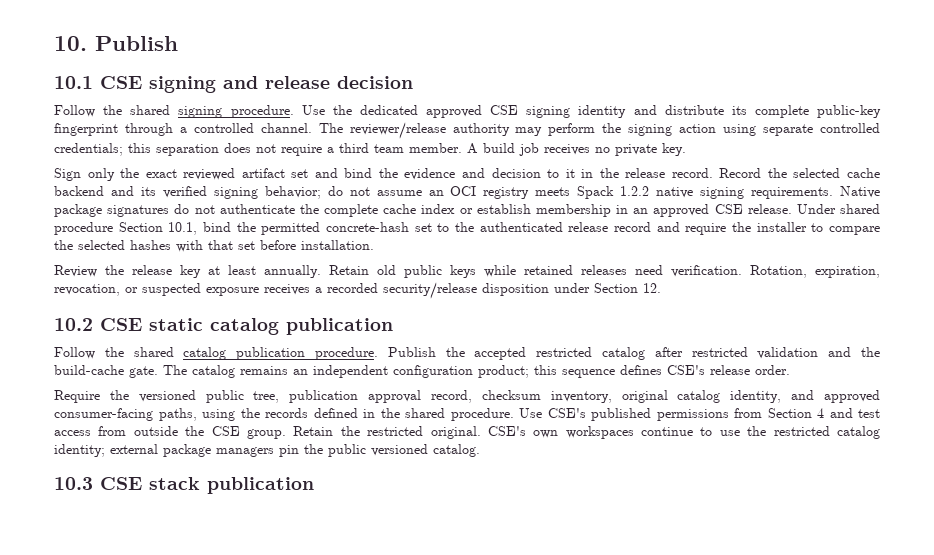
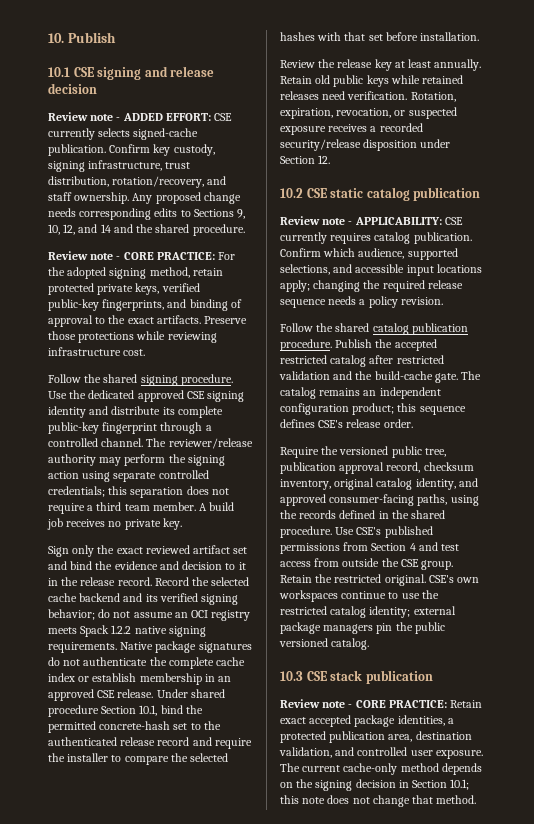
+ Review note - ADDED EFFORT: CSE currently selects signed-cache publication. Confirm key custody, signing infrastructure, trust distribution, rotation/recovery, and staff ownership. Any proposed change needs corresponding edits to Sections 9, 10, 12, and 14 and the shared procedure.
+ Review note - CORE PRACTICE: For the adopted signing method, retain protected private keys, verified public-key fingerprints, and binding of approval to the exact artifacts. Preserve those protections while reviewing infrastructure cost.
+ Review note - APPLICABILITY: CSE currently requires catalog publication. Confirm which audience, supported selections, and accessible input locations apply; changing the required release sequence needs a policy revision.
+ Review note - CORE PRACTICE: Retain exact accepted package identities, a protected publication area, destination validation, and controlled user exposure. The current cache-only method depends on the signing decision in Section 10.1; this note does not change that method.

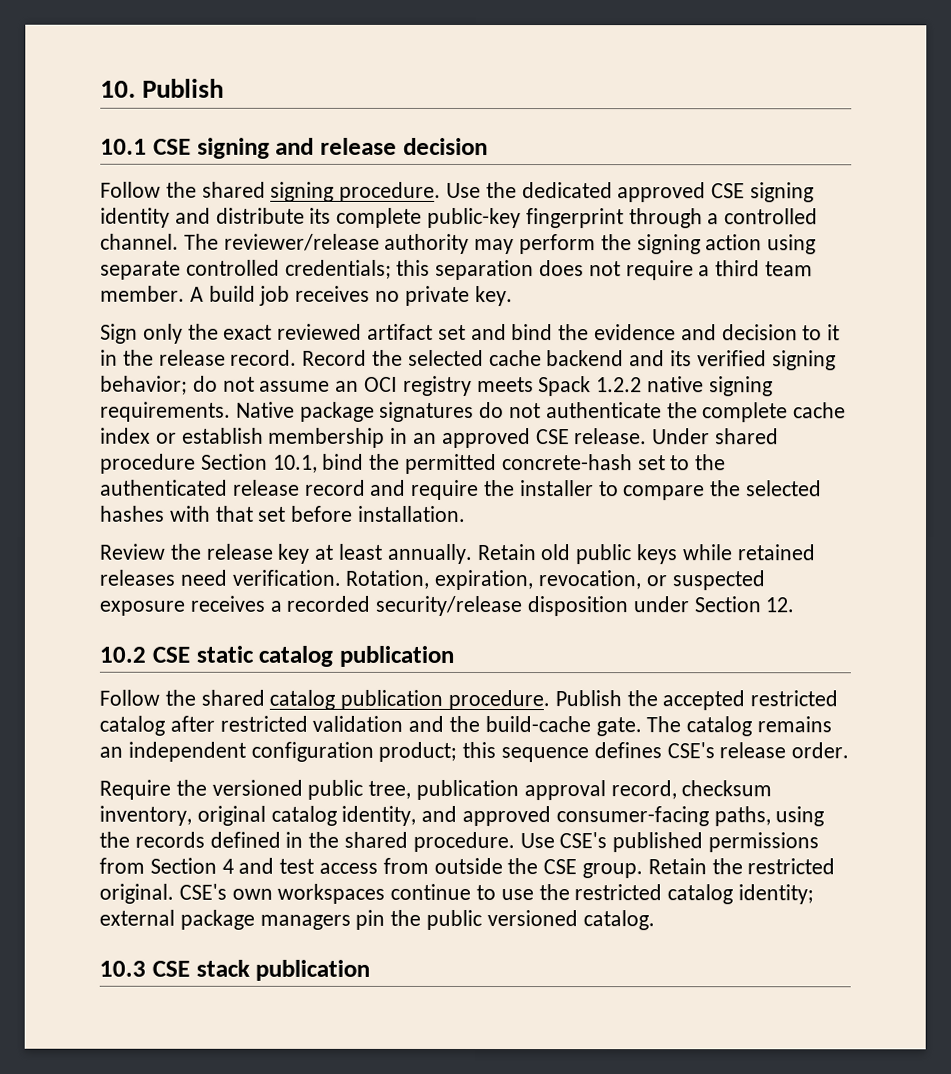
- Review note - ADDED EFFORT: CSE currently selects signed-cache publication. Confirm key custody, signing infrastructure, trust distribution, rotation/recovery, and staff ownership. Any proposed change needs corresponding edits to Sections 9, 10, 12, and 14 and the shared procedure.
- Review note - CORE PRACTICE: For the adopted signing method, retain protected private keys, verified public-key fingerprints, and binding of approval to the exact artifacts. Preserve those protections while reviewing infrastructure cost.
- Review note - APPLICABILITY: CSE currently requires catalog publication. Confirm which audience, supported selections, and accessible input locations apply; changing the required release sequence needs a policy revision.
- Review note - CORE PRACTICE: Retain exact accepted package identities, a protected publication area, destination validation, and controlled user exposure. The current cache-only method depends on the signing decision in Section 10.1; this note does not change that method.

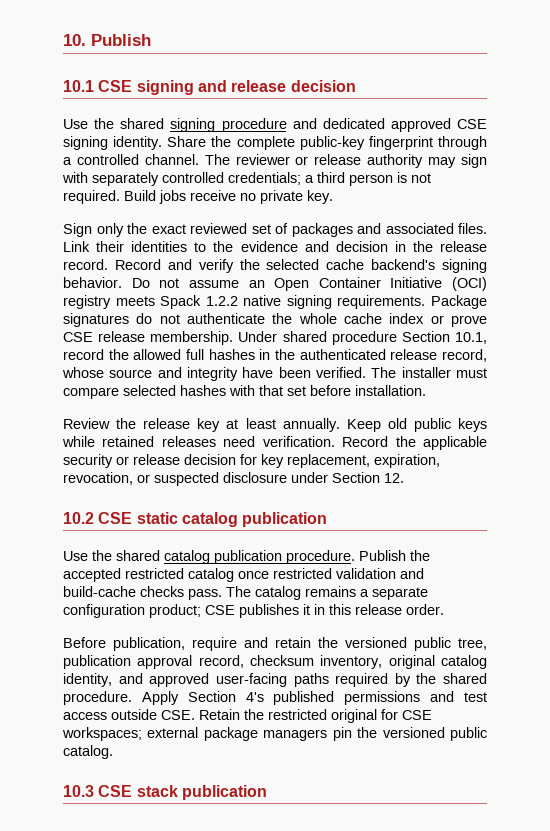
- Follow the shared signing procedure. Use the dedicated approved CSE signing identity and distribute its complete public-key fingerprint through a controlled channel.
+ Use the shared signing procedure and dedicated approved CSE signing identity. Share the complete public-key fingerprint through a controlled channel.
- The reviewer/release authority may perform the signing action using separate controlled credentials; this separation does not require a third team member. A build job receives no private key.
+ The reviewer or release authority may sign with separately controlled credentials; a third person is not required. Build jobs receive no private key.
- Sign only the exact reviewed artifact set and bind the evidence and decision to it in the release record.
+ Sign only the exact reviewed set of packages and associated files. Link their identities to the evidence and decision in the release record.
- Record the selected cache backend and its verified signing behavior; do not assume an OCI registry meets Spack 1.2.2 native signing requirements.
+ Record and verify the selected cache backend's signing behavior. Do not assume an Open Container Initiative (OCI) registry meets Spack 1.2.2 native signing requirements.
- Native package signatures do not authenticate the complete cache index or establish membership in an approved CSE release.
+ Package signatures do not authenticate the whole cache index or prove CSE release membership.
- Under shared procedure Section 10.1, bind the permitted concrete-hash set to the authenticated release record and require the installer to compare the selected hashes with that set before installation.
+ Under shared procedure Section 10.1, record the allowed full hashes in the authenticated release record, whose source and integrity have been verified. The installer must compare selected hashes with that set before installation.
- Retain old public keys while retained releases need verification.
+ Keep old public keys while retained releases need verification.
- Rotation, expiration, revocation, or suspected exposure receives a recorded security/release disposition under Section 12.
+ Record the applicable security or release decision for key replacement, expiration, revocation, or suspected disclosure under Section 12.
- Follow the shared catalog publication procedure.
+ Use the shared catalog publication procedure.
- Publish the accepted restricted catalog after restricted validation and the build-cache gate. The catalog remains an independent configuration product; this sequence defines CSE's release order.
- Require the versioned public tree, publication approval record, checksum inventory, original catalog identity, and approved consumer-facing paths, using the records defined in the shared procedure. Use CSE's published permissions from Section 4 and test access from outside the CSE group. Retain the restricted original. CSE's own workspaces continue to use the restricted catalog identity; external package managers pin the public versioned catalog.
+ Publish the accepted restricted catalog once restricted validation and build-cache checks pass. The catalog remains a separate configuration product; CSE publishes it in this release order.
+ Before publication, require and retain the versioned public tree, publication approval record, checksum inventory, original catalog identity, and approved user-facing paths required by the shared procedure. Apply Section 4's published permissions and test access outside CSE. Retain the restricted original for CSE workspaces; external package managers pin the versioned public catalog.

